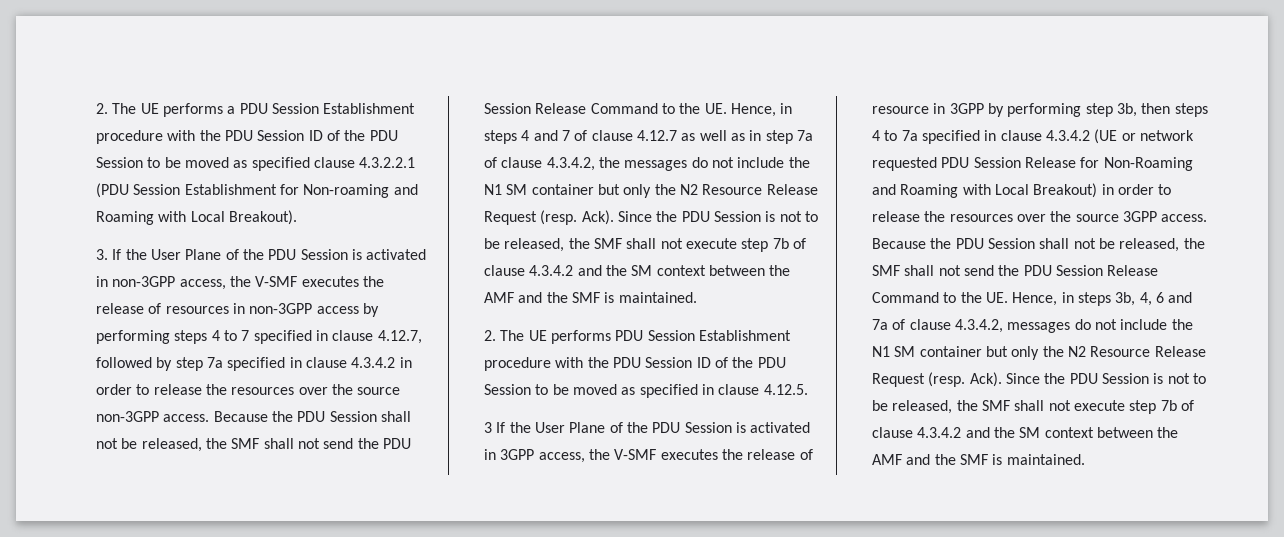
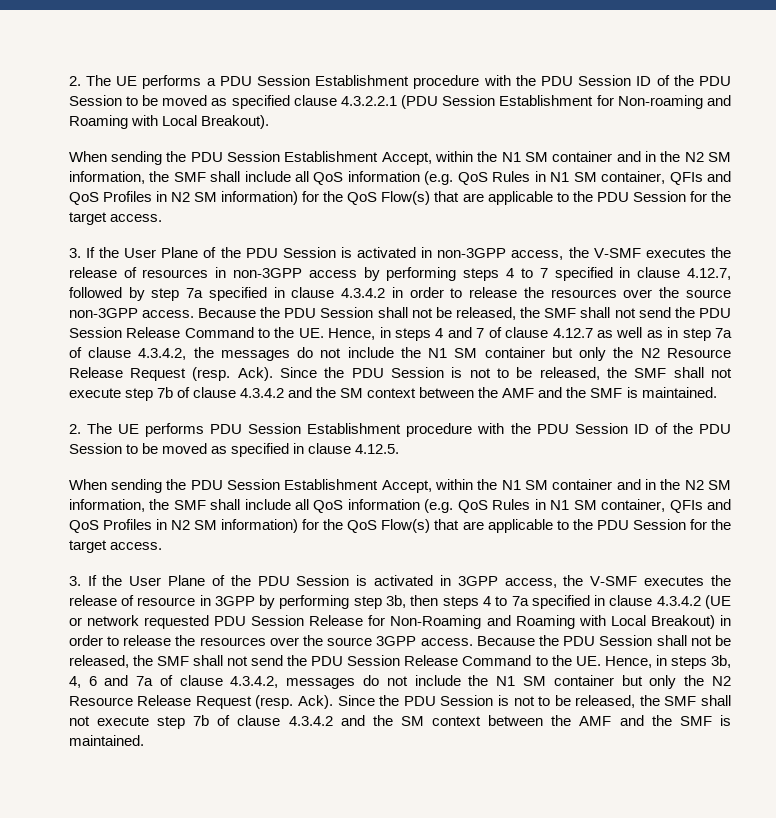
  2. The UE performs a PDU Session Establishment procedure with the PDU Session ID of the PDU Session to be moved as specified clause 4.3.2.2.1 (PDU Session Establishment for Non-roaming and Roaming with Local Breakout).
+ When sending the PDU Session Establishment Accept, within the N1 SM container and in the N2 SM information, the SMF shall include all QoS information (e.g. QoS Rules in N1 SM container, QFIs and QoS Profiles in N2 SM information) for the QoS Flow(s) that are applicable to the PDU Session for the target access.
  2. The UE performs PDU Session Establishment procedure with the PDU Session ID of the PDU Session to be moved as specified in clause 4.12.5.
- 3 If the User Plane of the PDU Session is activated in 3GPP access, the V-SMF executes the release of resource in 3GPP by performing step 3b, then steps 4 to 7a specified in clause 4.3.4.2 (UE or network requested PDU Session Release for Non-Roaming and Roaming with Local Breakout) in order to release the resources over the source 3GPP access.
+ When sending the PDU Session Establishment Accept, within the N1 SM container and in the N2 SM information, the SMF shall include all QoS information (e.g. QoS Rules in N1 SM container, QFIs and QoS Profiles in N2 SM information) for the QoS Flow(s) that are applicable to the PDU Session for the target access.
+ 3. If the User Plane of the PDU Session is activated in 3GPP access, the V-SMF executes the release of resource in 3GPP by performing step 3b, then steps 4 to 7a specified in clause 4.3.4.2 (UE or network requested PDU Session Release for Non-Roaming and Roaming with Local Breakout) in order to release the resources over the source 3GPP access.

